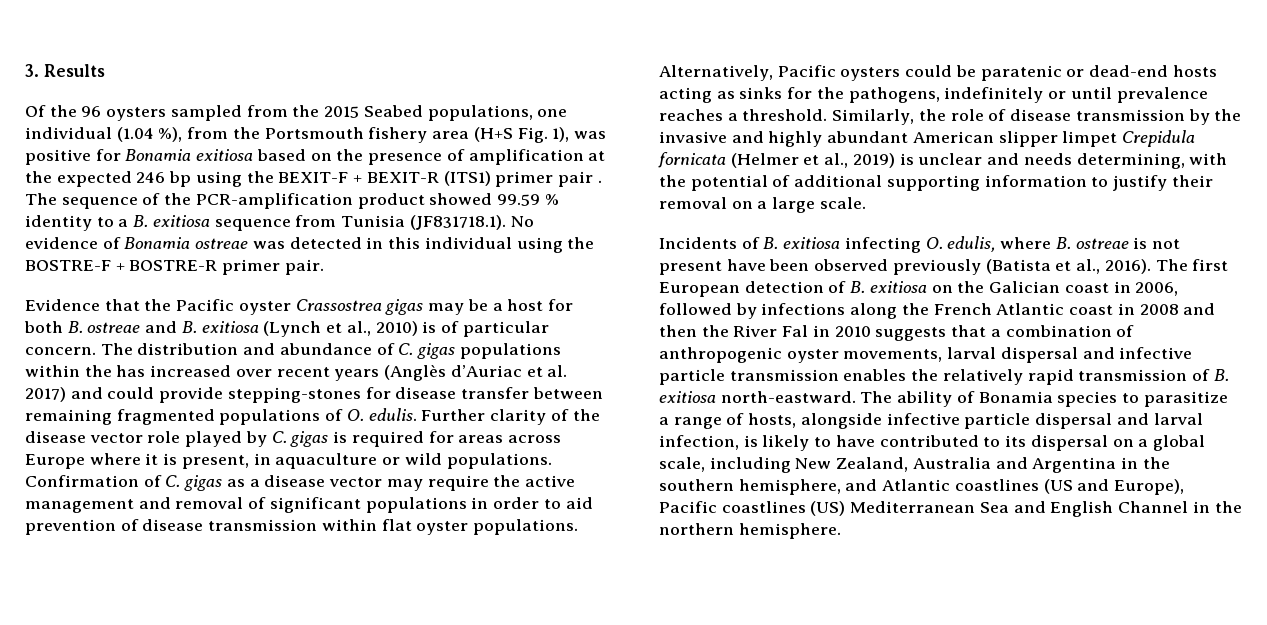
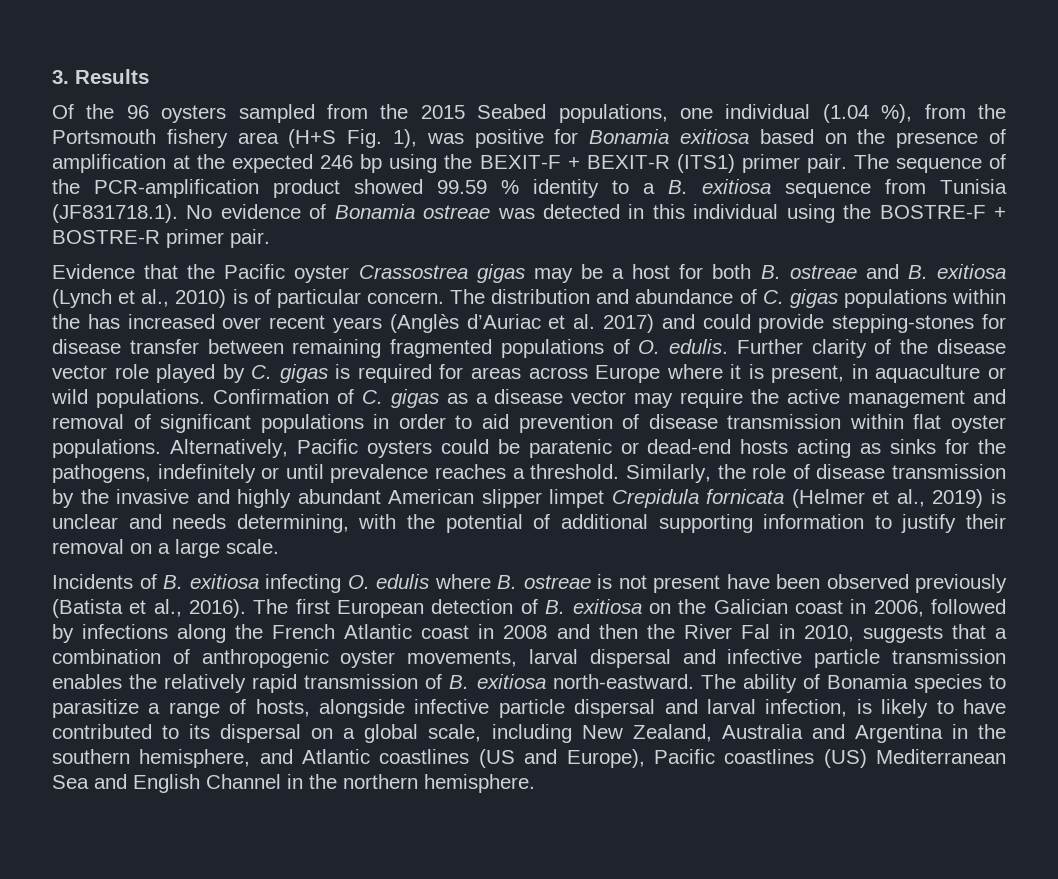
- Of the 96 oysters sampled from the 2015 Seabed populations, one individual (1.04 %), from the Portsmouth fishery area (H+S Fig. 1), was positive for Bonamia exitiosa based on the presence of amplification at the expected 246 bp using the BEXIT-F + BEXIT-R (ITS1) primer pair .
+ Of the 96 oysters sampled from the 2015 Seabed populations, one individual (1.04 %), from the Portsmouth fishery area (H+S Fig. 1), was positive for Bonamia exitiosa based on the presence of amplification at the expected 246 bp using the BEXIT-F + BEXIT-R (ITS1) primer pair.
- Incidents of B. exitiosa infecting O. edulis, where B. ostreae is not present have been observed previously (Batista et al., 2016).
+ Incidents of B. exitiosa infecting O. edulis where B. ostreae is not present have been observed previously (Batista et al., 2016).
- The first European detection of B. exitiosa on the Galician coast in 2006, followed by infections along the French Atlantic coast in 2008 and then the River Fal in 2010 suggests that a combination of anthropogenic oyster movements, larval dispersal and infective particle transmission enables the relatively rapid transmission of B. exitiosa north-eastward.
+ The first European detection of B. exitiosa on the Galician coast in 2006, followed by infections along the French Atlantic coast in 2008 and then the River Fal in 2010, suggests that a combination of anthropogenic oyster movements, larval dispersal and infective particle transmission enables the relatively rapid transmission of B. exitiosa north-eastward.

